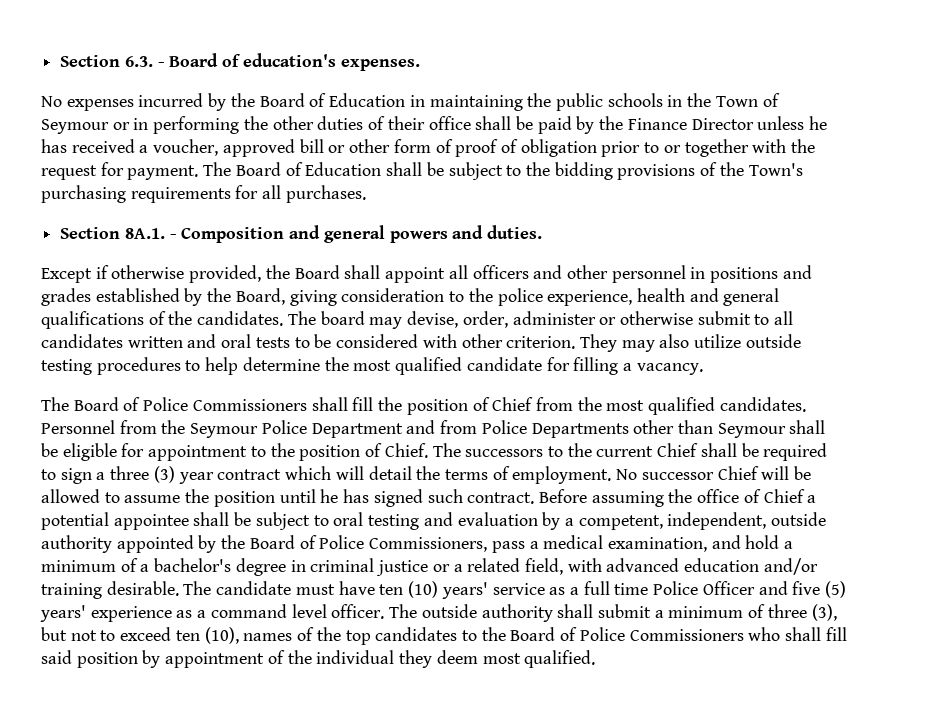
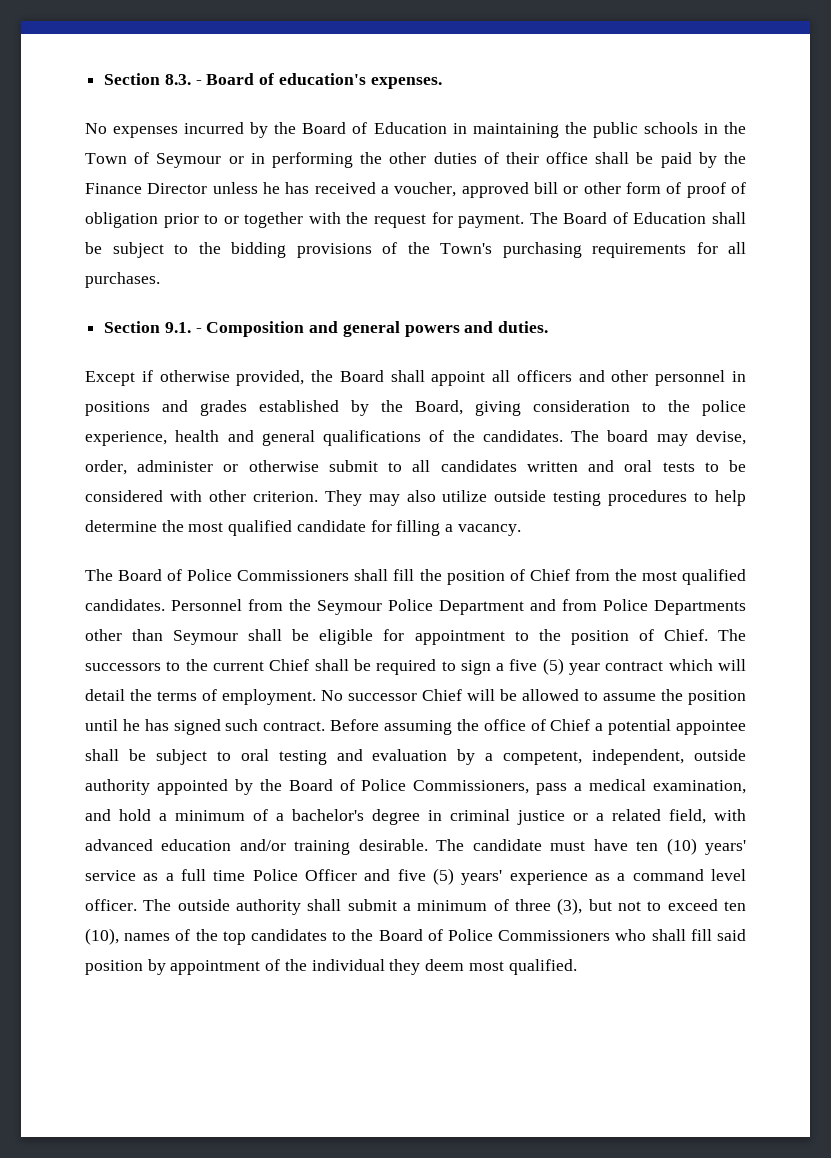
- Section 6.3. - Board of education's expenses.
+ Section 8.3. - Board of education's expenses.
- Section 8A.1. - Composition and general powers and duties.
+ Section 9.1. - Composition and general powers and duties.
- The successors to the current Chief shall be required to sign a three (3) year contract which will detail the terms of employment.
+ The successors to the current Chief shall be required to sign a five (5) year contract which will detail the terms of employment.

